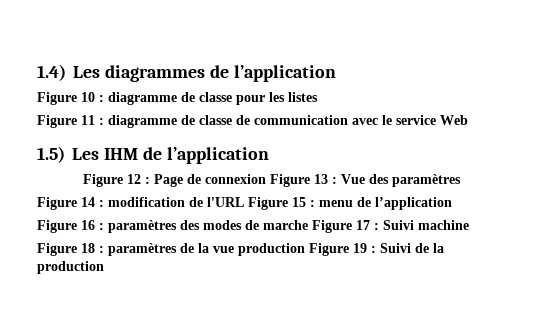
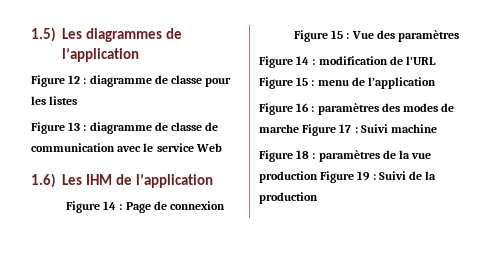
- 1.4) Les diagrammes de l’application
+ 1.5) Les diagrammes de l’application
- Figure 10 : diagramme de classe pour les listes
+ Figure 12 : diagramme de classe pour les listes
- Figure 11 : diagramme de classe de communication avec le service Web
+ Figure 13 : diagramme de classe de communication avec le service Web
- 1.5) Les IHM de l’application
+ 1.6) Les IHM de l’application
- Figure 12 : Page de connexion Figure 13 : Vue des paramètres
+ Figure 14 : Page de connexion Figure 15 : Vue des paramètres

